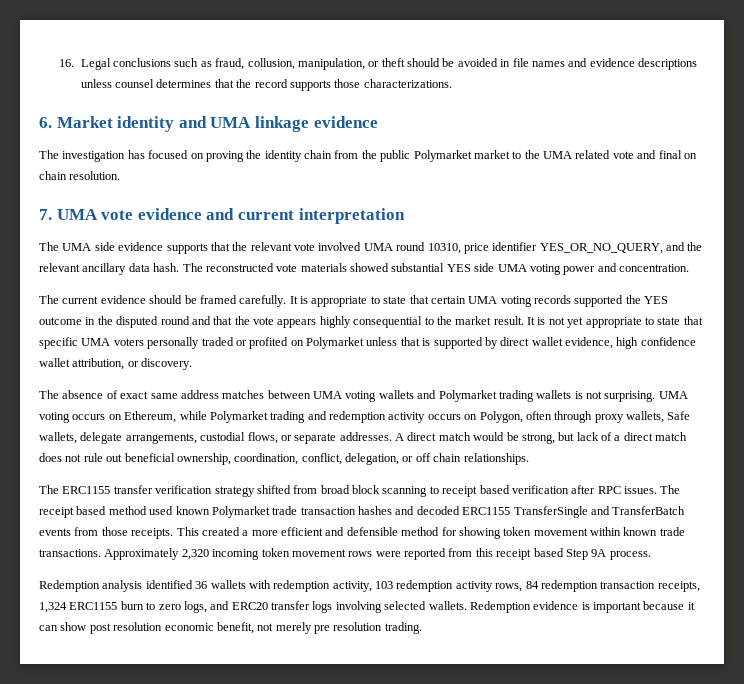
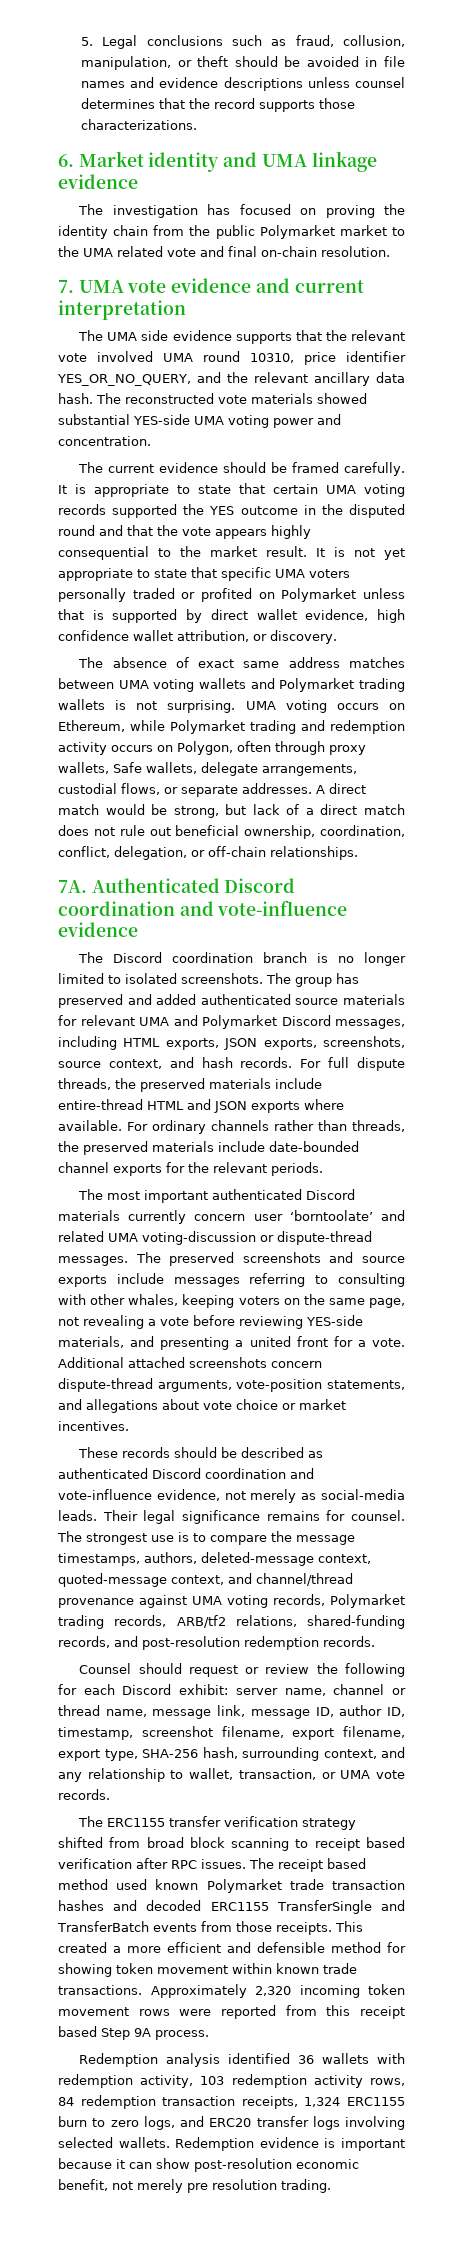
- 16. Legal conclusions such as fraud, collusion, manipulation, or theft should be avoided in file names and evidence descriptions unless counsel determines that the record supports those characterizations.
+ 5. Legal conclusions such as fraud, collusion, manipulation, or theft should be avoided in file names and evidence descriptions unless counsel determines that the record supports those characterizations.
- The investigation has focused on proving the identity chain from the public Polymarket market to the UMA related vote and final on chain resolution.
+ The investigation has focused on proving the identity chain from the public Polymarket market to the UMA related vote and final on-chain resolution.
- The reconstructed vote materials showed substantial YES side UMA voting power and concentration.
+ The reconstructed vote materials showed substantial YES-side UMA voting power and concentration.
- A direct match would be strong, but lack of a direct match does not rule out beneficial ownership, coordination, conflict, delegation, or off chain relationships.
+ A direct match would be strong, but lack of a direct match does not rule out beneficial ownership, coordination, conflict, delegation, or off-chain relationships.
+ 7A. Authenticated Discord coordination and vote-influence evidence
+ The Discord coordination branch is no longer limited to isolated screenshots. The group has preserved and added authenticated source materials for relevant UMA and Polymarket Discord messages, including HTML exports, JSON exports, screenshots, source context, and hash records. For full dispute threads, the preserved materials include entire-thread HTML and JSON exports where available. For ordinary channels rather than threads, the preserved materials include date-bounded channel exports for the relevant periods.
+ The most important authenticated Discord materials currently concern user ‘borntoolate’ and related UMA voting-discussion or dispute-thread messages. The preserved screenshots and source exports include messages referring to consulting with other whales, keeping voters on the same page, not revealing a vote before reviewing YES-side materials, and presenting a united front for a vote. Additional attached screenshots concern dispute-thread arguments, vote-position statements, and allegations about vote choice or market incentives.
+ These records should be described as authenticated Discord coordination and vote-influence evidence, not merely as social-media leads. Their legal significance remains for counsel. The strongest use is to compare the message timestamps, authors, deleted-message context, quoted-message context, and channel/thread provenance against UMA voting records, Polymarket trading records, ARB/tf2 relations, shared-funding records, and post-resolution redemption records.
+ Counsel should request or review the following for each Discord exhibit: server name, channel or thread name, message link, message ID, author ID, timestamp, screenshot filename, export filename, export type, SHA-256 hash, surrounding context, and any relationship to wallet, transaction, or UMA vote records.
- Redemption evidence is important because it can show post resolution economic benefit, not merely pre resolution trading.
+ Redemption evidence is important because it can show post-resolution economic benefit, not merely pre resolution trading.

